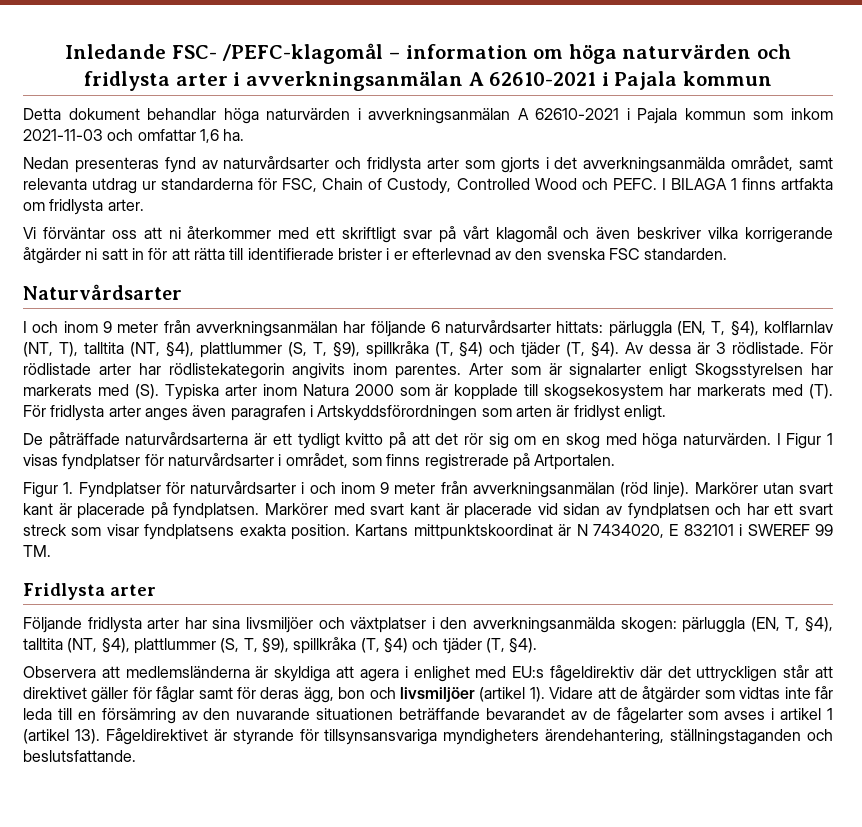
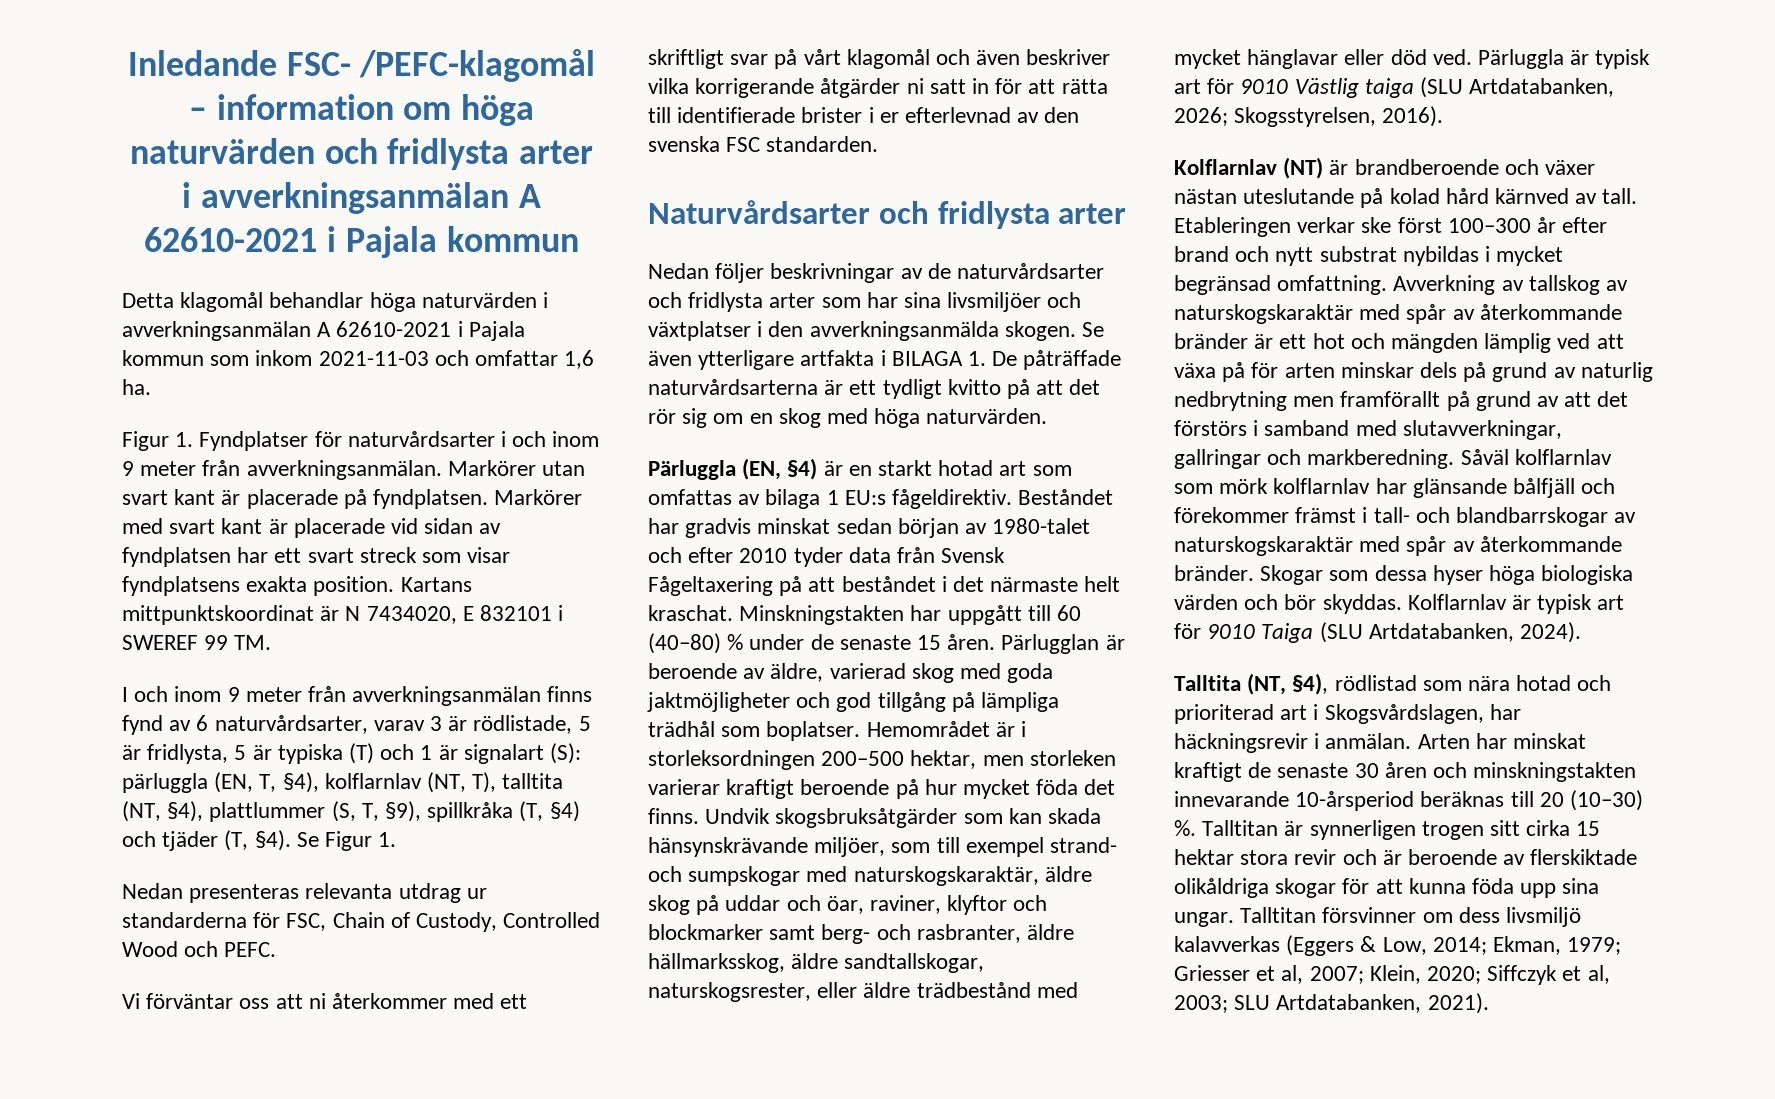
- Detta dokument behandlar höga naturvärden i avverkningsanmälan A 62610-2021 i Pajala kommun som inkom 2021-11-03 och omfattar 1,6 ha.
+ Detta klagomål behandlar höga naturvärden i avverkningsanmälan A 62610-2021 i Pajala kommun som inkom 2021-11-03 och omfattar 1,6 ha.
- Nedan presenteras fynd av naturvårdsarter och fridlysta arter som gjorts i det avverkningsanmälda området, samt relevanta utdrag ur standarderna för FSC, Chain of Custody, Controlled Wood och PEFC. I BILAGA 1 finns artfakta om fridlysta arter.
+ Figur 1. Fyndplatser för naturvårdsarter i och inom 9 meter från avverkningsanmälan. Markörer utan svart kant är placerade på fyndplatsen. Markörer med svart kant är placerade vid sidan av fyndplatsen har ett svart streck som visar fyndplatsens exakta position. Kartans mittpunktskoordinat är N 7434020, E 832101 i SWEREF 99 TM.
+ I och inom 9 meter från avverkningsanmälan finns fynd av 6 naturvårdsarter, varav 3 är rödlistade, 5 är fridlysta, 5 är typiska (T) och 1 är signalart (S): pärluggla (EN, T, §4), kolflarnlav (NT, T), talltita (NT, §4), plattlummer (S, T, §9), spillkråka (T, §4) och tjäder (T, §4). Se Figur 1.
+ Nedan presenteras relevanta utdrag ur standarderna för FSC, Chain of Custody, Controlled Wood och PEFC.
- Naturvårdsarter
- I och inom 9 meter från avverkningsanmälan har följande 6 naturvårdsarter hittats: pärluggla (EN, T, §4), kolflarnlav (NT, T), talltita (NT, §4), plattlummer (S, T, §9), spillkråka (T, §4) och tjäder (T, §4). Av dessa är 3 rödlistade. För rödlistade arter har rödlistekategorin angivits inom parentes. Arter som är signalarter enligt Skogsstyrelsen har markerats med (S). Typiska arter inom Natura 2000 som är kopplade till skogsekosystem har markerats med (T). För fridlysta arter anges även paragrafen i Artskyddsförordningen som arten är fridlyst enligt.
- De påträffade naturvårdsarterna är ett tydligt kvitto på att det rör sig om en skog med höga naturvärden. I Figur 1 visas fyndplatser för naturvårdsarter i området, som finns registrerade på Artportalen.
- Figur 1. Fyndplatser för naturvårdsarter i och inom 9 meter från avverkningsanmälan (röd linje). Markörer utan svart kant är placerade på fyndplatsen. Markörer med svart kant är placerade vid sidan av fyndplatsen och har ett svart streck som visar fyndplatsens exakta position. Kartans mittpunktskoordinat är N 7434020, E 832101 i SWEREF 99 TM.
- Fridlysta arter
- Följande fridlysta arter har sina livsmiljöer och växtplatser i den avverkningsanmälda skogen: pärluggla (EN, T, §4), talltita (NT, §4), plattlummer (S, T, §9), spillkråka (T, §4) och tjäder (T, §4).
- Observera att medlemsländerna är skyldiga att agera i enlighet med EU:s fågeldirektiv där det uttryckligen står att direktivet gäller för fåglar samt för deras ägg, bon och livsmiljöer (artikel 1). Vidare att de åtgärder som vidtas inte får leda till en försämring av den nuvarande situationen beträffande bevarandet av de fågelarter som avses i artikel 1 (artikel 13). Fågeldirektivet är styrande för tillsynsansvariga myndigheters ärendehantering, ställningstaganden och beslutsfattande.
+ Naturvårdsarter och fridlysta arter
+ Nedan följer beskrivningar av de naturvårdsarter och fridlysta arter som har sina livsmiljöer och växtplatser i den avverkningsanmälda skogen. Se även ytterligare artfakta i BILAGA 1. De påträffade naturvårdsarterna är ett tydligt kvitto på att det rör sig om en skog med höga naturvärden.
+ Pärluggla (EN, §4) är en starkt hotad art som omfattas av bilaga 1 EU:s fågeldirektiv. Beståndet har gradvis minskat sedan början av 1980-talet och efter 2010 tyder data från Svensk Fågeltaxering på att beståndet i det närmaste helt kraschat. Minskningstakten har uppgått till 60 (40–80) % under de senaste 15 åren. Pärlugglan är beroende av äldre, varierad skog med goda jaktmöjligheter och god tillgång på lämpliga trädhål som boplatser. Hemområdet är i storleksordningen 200–500 hektar, men storleken varierar kraftigt beroende på hur mycket föda det finns. Undvik skogsbruksåtgärder som kan skada hänsynskrävande miljöer, som till exempel strand- och sumpskogar med naturskogskaraktär, äldre skog på uddar och öar, raviner, klyftor och blockmarker samt berg- och rasbranter, äldre hällmarksskog, äldre sandtallskogar, naturskogsrester, eller äldre trädbestånd med mycket hänglavar eller död ved. Pärluggla är typisk art för 9010 Västlig taiga (SLU Artdatabanken, 2026; Skogsstyrelsen, 2016).
+ Kolflarnlav (NT) är brandberoende och växer nästan uteslutande på kolad hård kärnved av tall. Etableringen verkar ske först 100–300 år efter brand och nytt substrat nybildas i mycket begränsad omfattning. Avverkning av tallskog av naturskogskaraktär med spår av återkommande bränder är ett hot och mängden lämplig ved att växa på för arten minskar dels på grund av naturlig nedbrytning men framförallt på grund av att det förstörs i samband med slutavverkningar, gallringar och markberedning. Såväl kolflarnlav som mörk kolflarnlav har glänsande bålfjäll och förekommer främst i tall- och blandbarrskogar av naturskogskaraktär med spår av återkommande bränder. Skogar som dessa hyser höga biologiska värden och bör skyddas. Kolflarnlav är typisk art för 9010 Taiga (SLU Artdatabanken, 2024).
+ Talltita (NT, §4), rödlistad som nära hotad och prioriterad art i Skogsvårdslagen, har häckningsrevir i anmälan. Arten har minskat kraftigt de senaste 30 åren och minskningstakten innevarande 10-årsperiod beräknas till 20 (10–30) %. Talltitan är synnerligen trogen sitt cirka 15 hektar stora revir och är beroende av flerskiktade olikåldriga skogar för att kunna föda upp sina ungar. Talltitan försvinner om dess livsmiljö kalavverkas (Eggers & Low, 2014; Ekman, 1979; Griesser et al, 2007; Klein, 2020; Siffczyk et al, 2003; SLU Artdatabanken, 2021).

